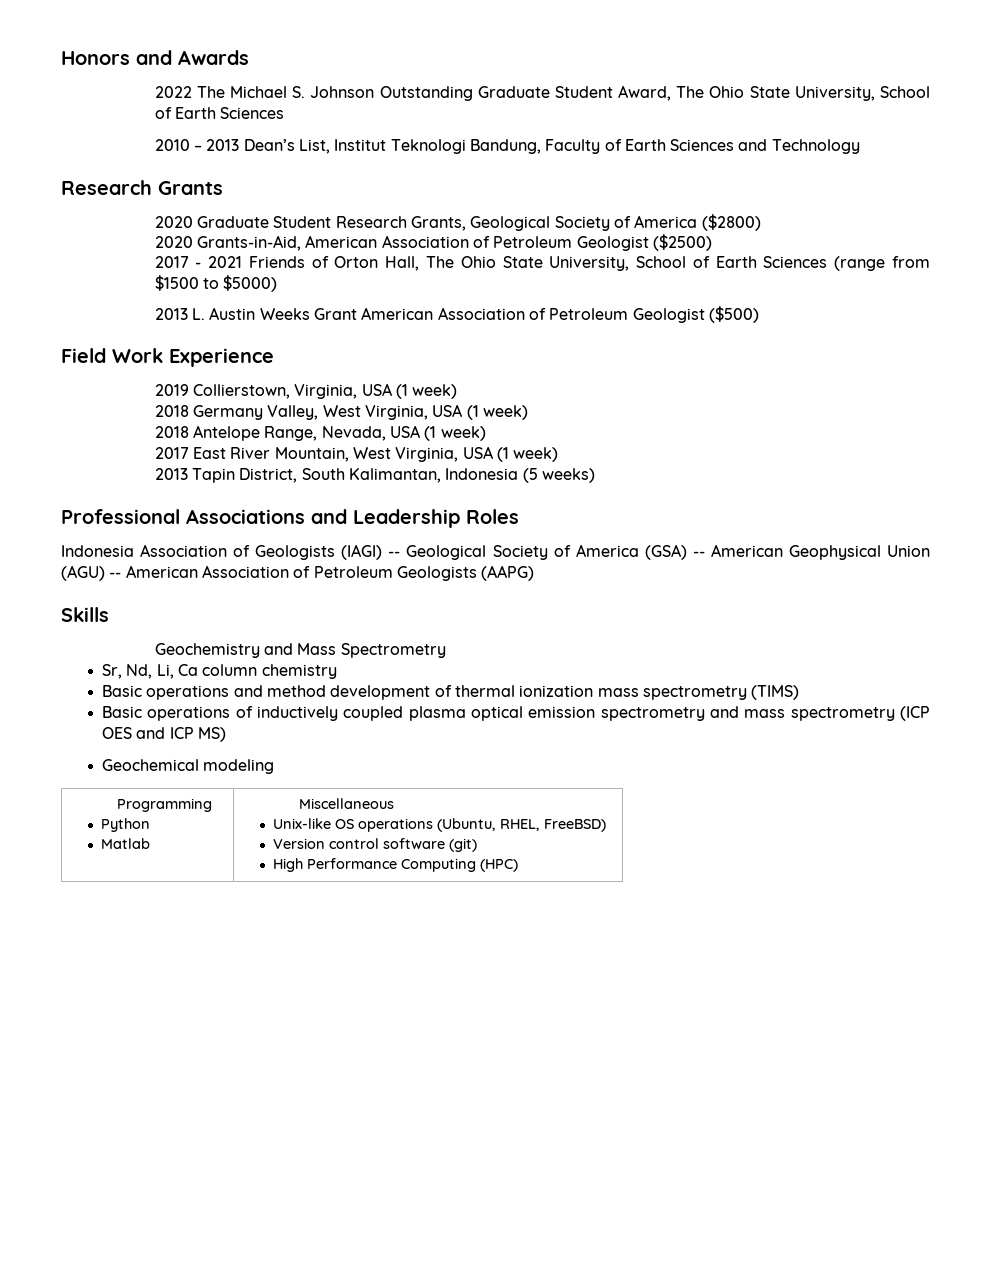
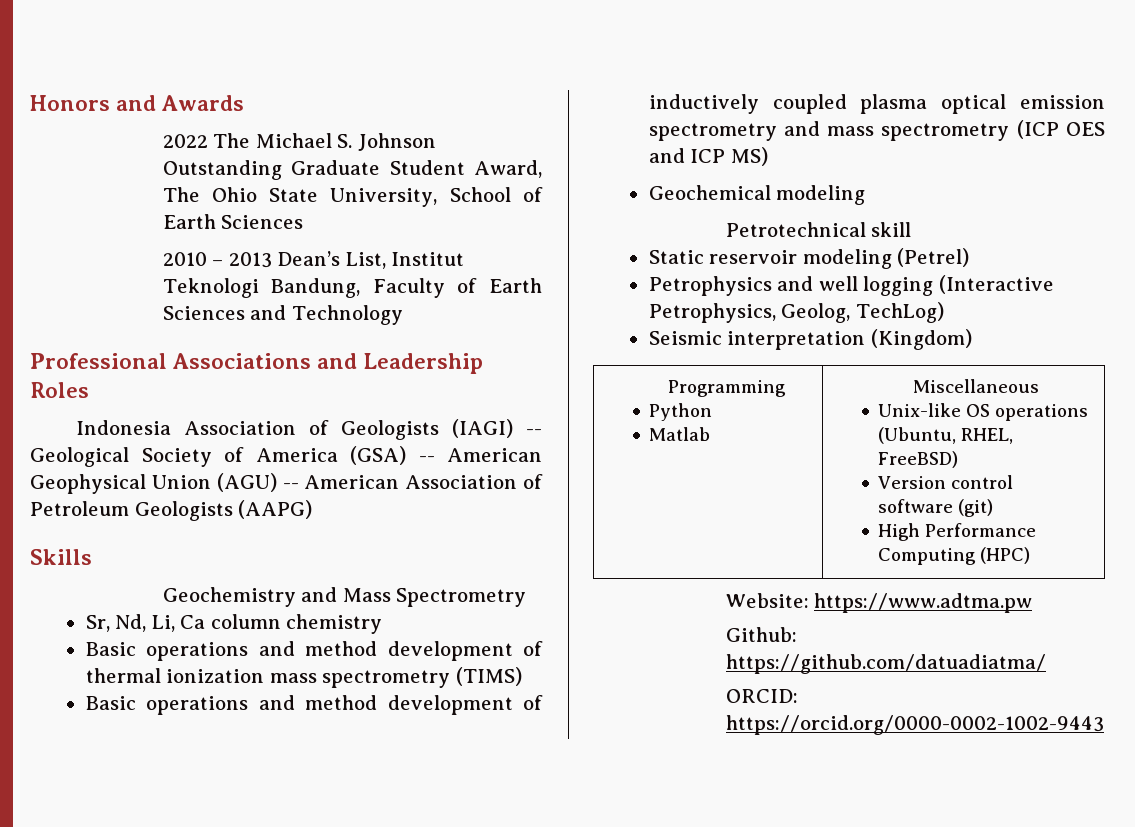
- Research Grants
- 2020 Graduate Student Research Grants, Geological Society of America ($2800)
- 2020 Grants-in-Aid, American Association of Petroleum Geologist ($2500)
- 2017 - 2021 Friends of Orton Hall, The Ohio State University, School of Earth Sciences (range from $1500 to $5000)
- 2013 L. Austin Weeks Grant American Association of Petroleum Geologist ($500)
- Field Work Experience
- 2019 Collierstown, Virginia, USA (1 week)
- 2018 Germany Valley, West Virginia, USA (1 week)
- 2018 Antelope Range, Nevada, USA (1 week)
- 2017 East River Mountain, West Virginia, USA (1 week)
- 2013 Tapin District, South Kalimantan, Indonesia (5 weeks)
- Basic operations of inductively coupled plasma optical emission spectrometry and mass spectrometry (ICP OES and ICP MS)
+ Basic operations and method development of inductively coupled plasma optical emission spectrometry and mass spectrometry (ICP OES and ICP MS)
+ Petrotechnical skill
+ Static reservoir modeling (Petrel)
+ Petrophysics and well logging (Interactive Petrophysics, Geolog, TechLog)
+ Seismic interpretation (Kingdom)
+ Website: https://www.adtma.pw
+ Github: https://github.com/datuadiatma/
+ ORCID: https://orcid.org/0000-0002-1002-9443

